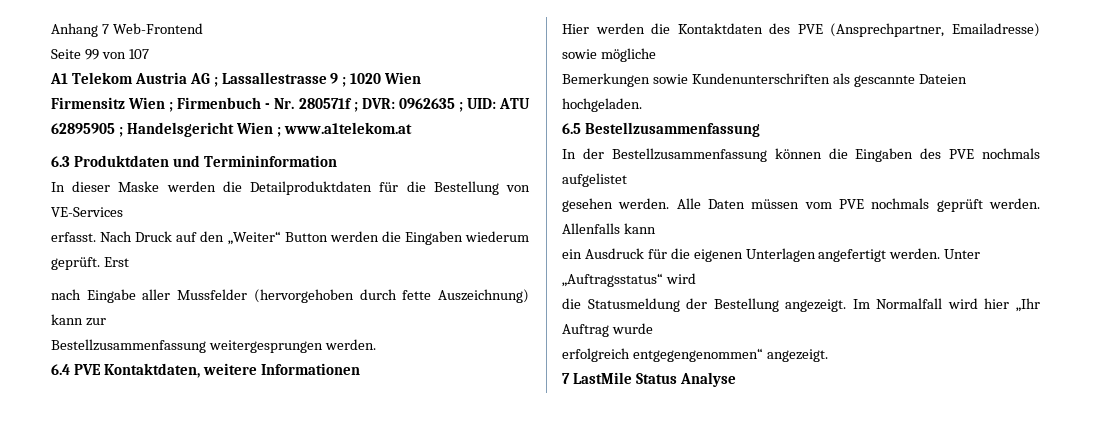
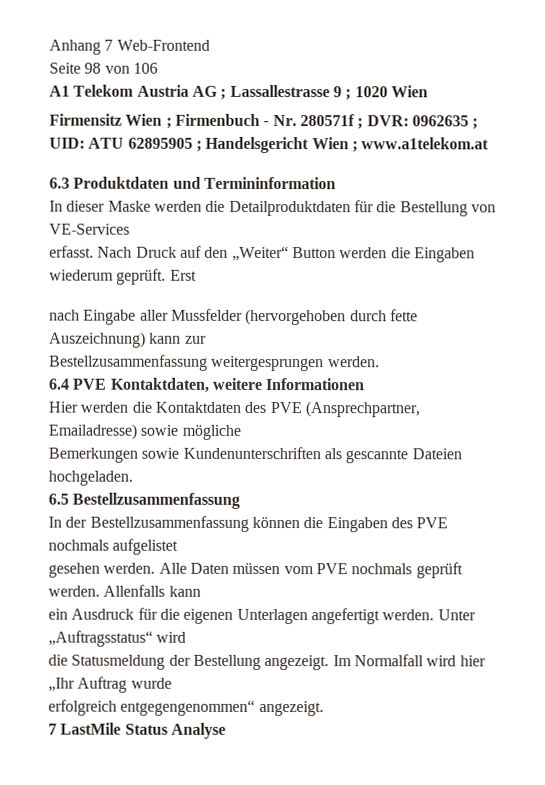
- Seite 99 von 107
+ Seite 98 von 106

